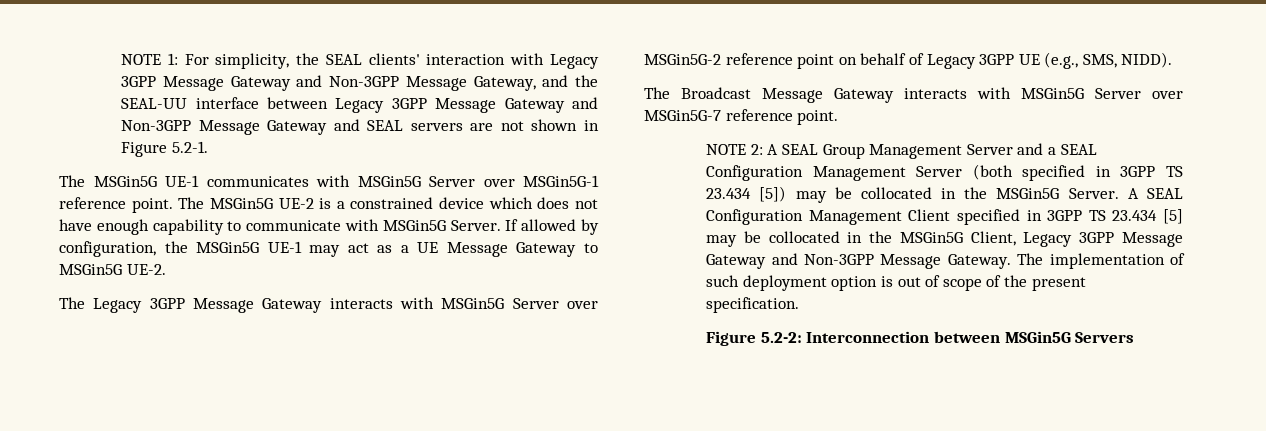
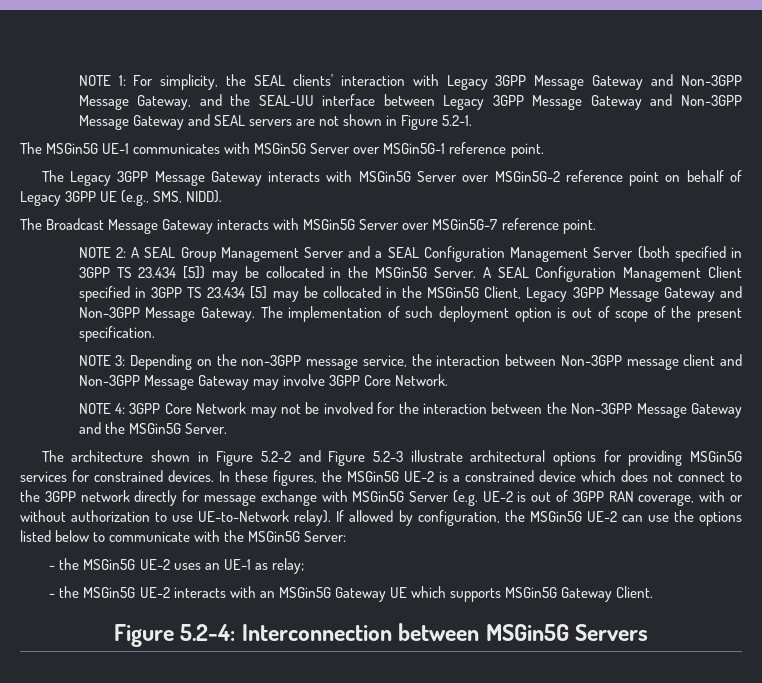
- The MSGin5G UE-2 is a constrained device which does not have enough capability to communicate with MSGin5G Server. If allowed by configuration, the MSGin5G UE-1 may act as a UE Message Gateway to MSGin5G UE-2.
- Figure 5.2-2: Interconnection between MSGin5G Servers
+ NOTE 3: Depending on the non-3GPP message service, the interaction between Non-3GPP message client and Non-3GPP Message Gateway may involve 3GPP Core Network.
+ NOTE 4: 3GPP Core Network may not be involved for the interaction between the Non-3GPP Message Gateway and the MSGin5G Server.
+ The architecture shown in Figure 5.2-2 and Figure 5.2-3 illustrate architectural options for providing MSGin5G services for constrained devices. In these figures, the MSGin5G UE-2 is a constrained device which does not connect to the 3GPP network directly for message exchange with MSGin5G Server (e.g. UE-2 is out of 3GPP RAN coverage, with or without authorization to use UE-to-Network relay). If allowed by configuration, the MSGin5G UE-2 can use the options listed below to communicate with the MSGin5G Server:
+ - the MSGin5G UE-2 uses an UE-1 as relay;
+ - the MSGin5G UE-2 interacts with an MSGin5G Gateway UE which supports MSGin5G Gateway Client.
+ Figure 5.2-4: Interconnection between MSGin5G Servers

